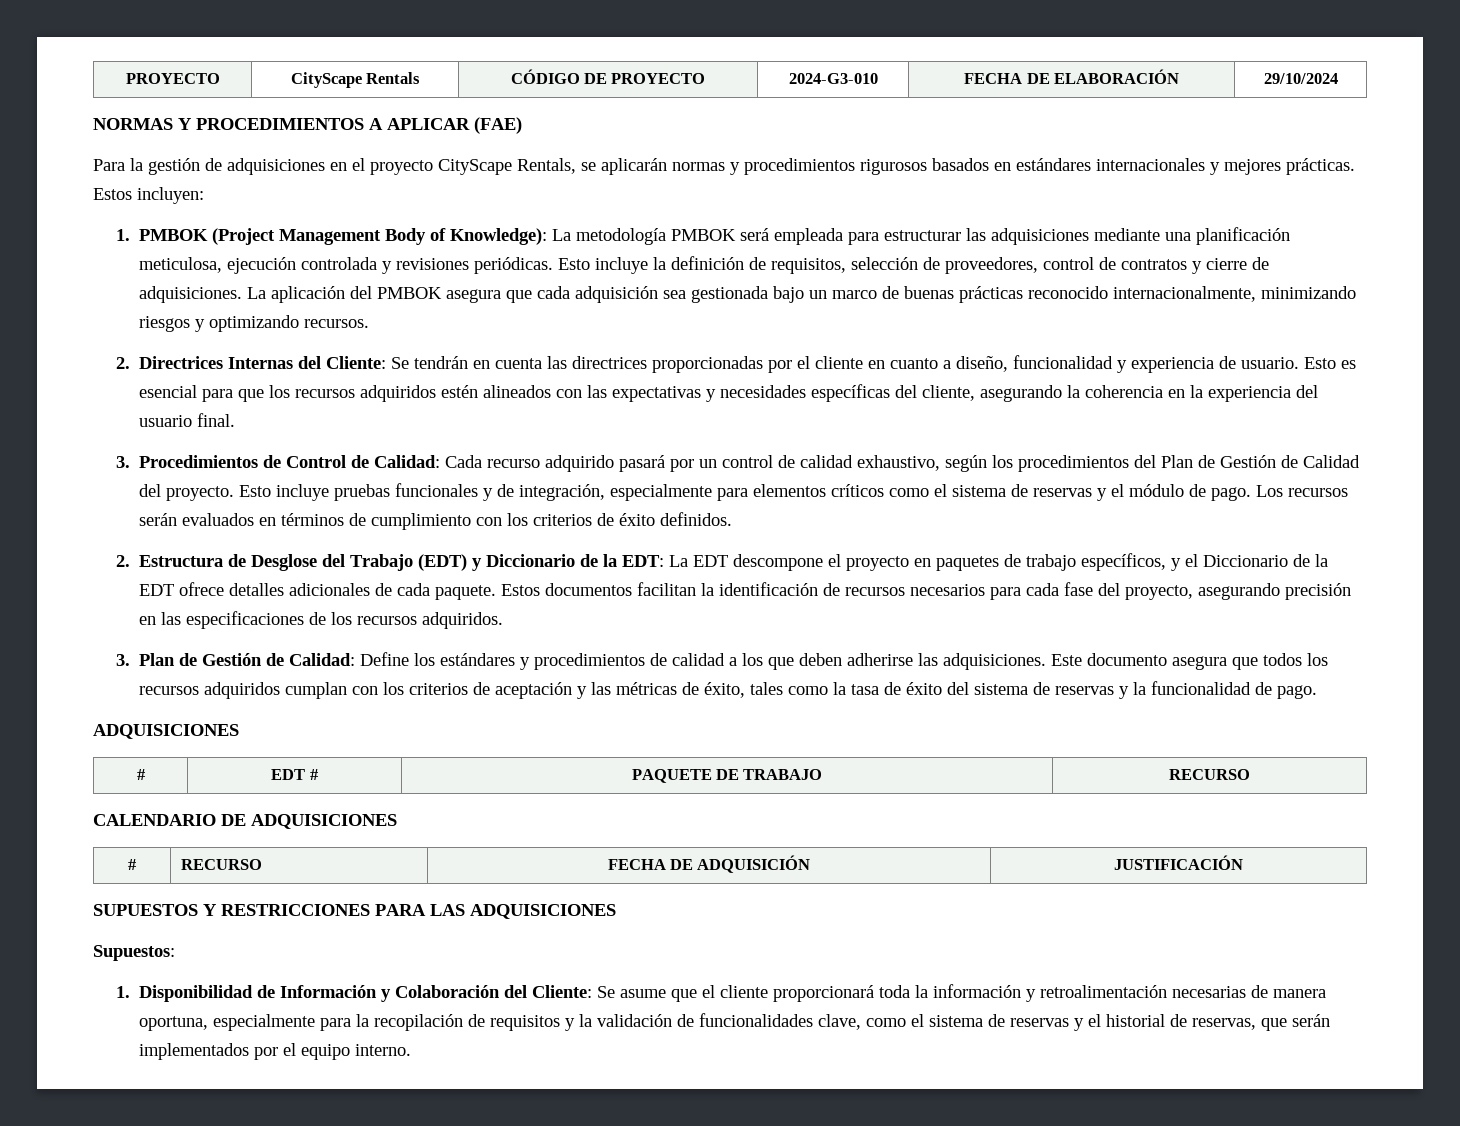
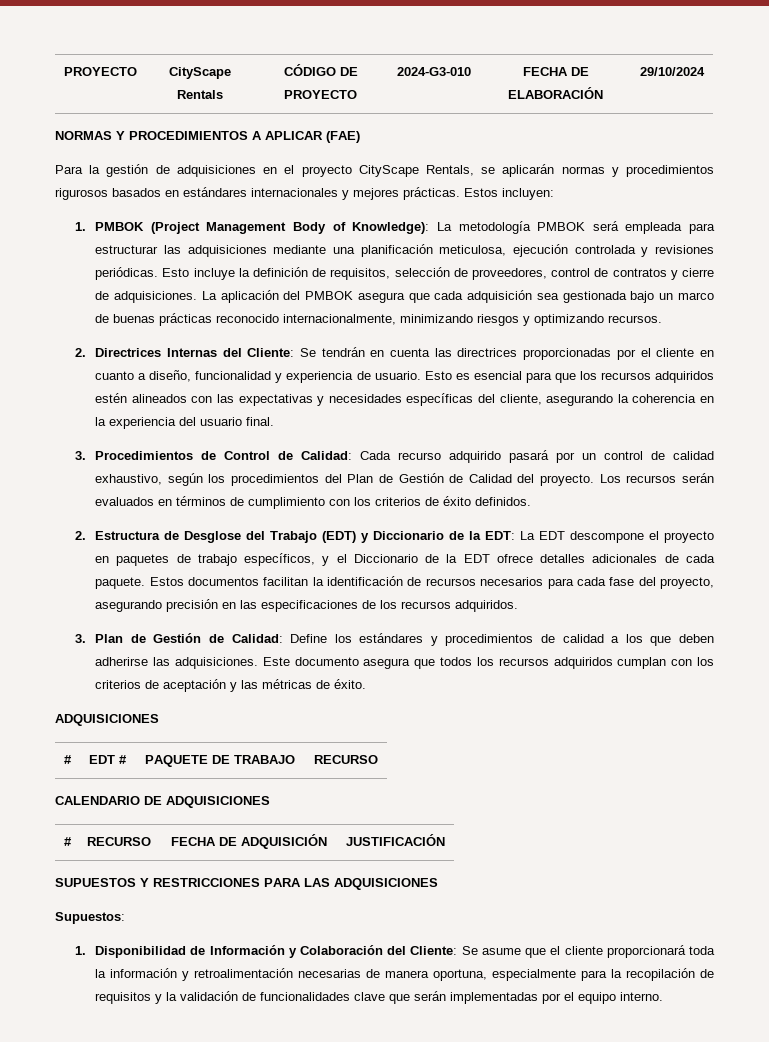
- Esto incluye pruebas funcionales y de integración, especialmente para elementos críticos como el sistema de reservas y el módulo de pago.
- Este documento asegura que todos los recursos adquiridos cumplan con los criterios de aceptación y las métricas de éxito, tales como la tasa de éxito del sistema de reservas y la funcionalidad de pago.
+ Este documento asegura que todos los recursos adquiridos cumplan con los criterios de aceptación y las métricas de éxito.
- 1. Disponibilidad de Información y Colaboración del Cliente: Se asume que el cliente proporcionará toda la información y retroalimentación necesarias de manera oportuna, especialmente para la recopilación de requisitos y la validación de funcionalidades clave, como el sistema de reservas y el historial de reservas, que serán implementados por el equipo interno.
+ 1. Disponibilidad de Información y Colaboración del Cliente: Se asume que el cliente proporcionará toda la información y retroalimentación necesarias de manera oportuna, especialmente para la recopilación de requisitos y la validación de funcionalidades clave que serán implementadas por el equipo interno.

